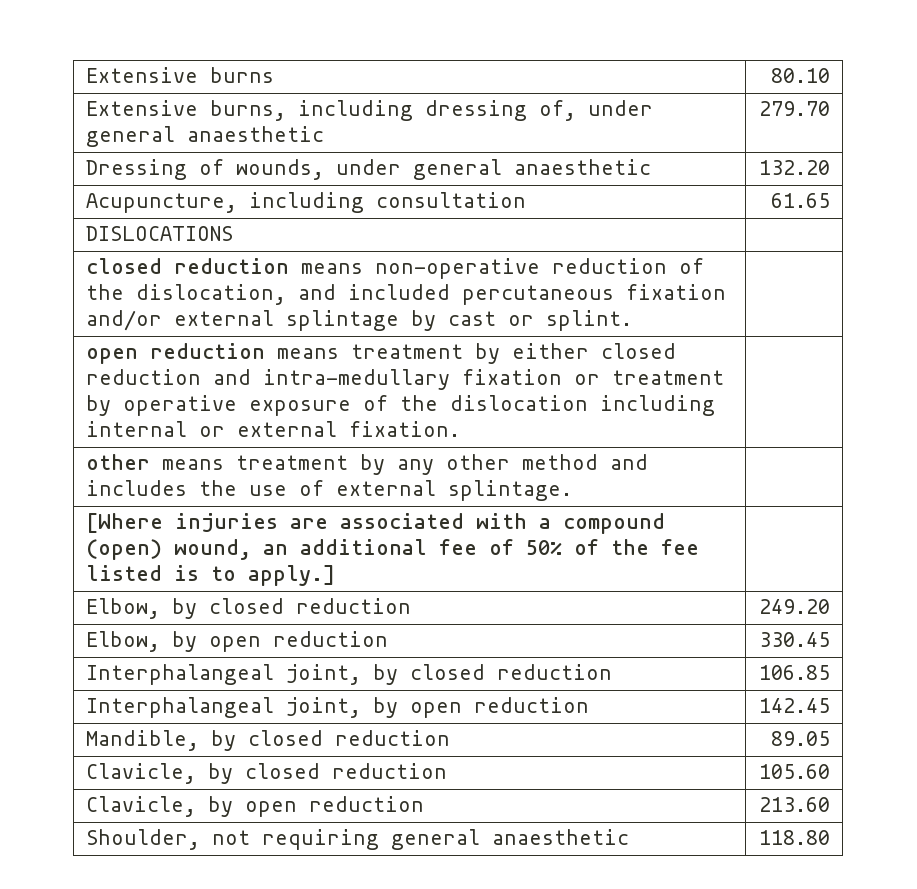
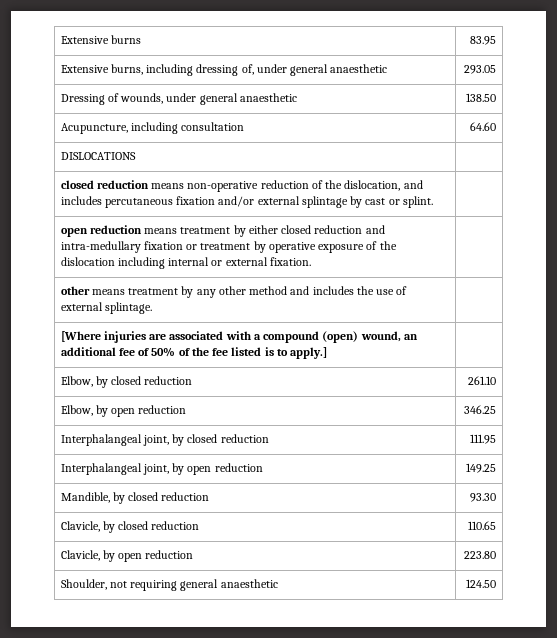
- Extensive burns | 80.10
+ Extensive burns | 83.95
- Extensive burns, including dressing of, under general anaesthetic | 279.70
+ Extensive burns, including dressing of, under general anaesthetic | 293.05
- Dressing of wounds, under general anaesthetic | 132.20
+ Dressing of wounds, under general anaesthetic | 138.50
- Acupuncture, including consultation | 61.65
+ Acupuncture, including consultation | 64.60
- closed reduction means non-operative reduction of the dislocation, and included percutaneous fixation and/or external splintage by cast or splint. |
+ closed reduction means non-operative reduction of the dislocation, and includes percutaneous fixation and/or external splintage by cast or splint. |
- Elbow, by closed reduction | 249.20
+ Elbow, by closed reduction | 261.10
- Elbow, by open reduction | 330.45
+ Elbow, by open reduction | 346.25
- Interphalangeal joint, by closed reduction | 106.85
+ Interphalangeal joint, by closed reduction | 111.95
- Interphalangeal joint, by open reduction | 142.45
+ Interphalangeal joint, by open reduction | 149.25
- Mandible, by closed reduction | 89.05
+ Mandible, by closed reduction | 93.30
- Clavicle, by closed reduction | 105.60
+ Clavicle, by closed reduction | 110.65
- Clavicle, by open reduction | 213.60
+ Clavicle, by open reduction | 223.80
- Shoulder, not requiring general anaesthetic | 118.80
+ Shoulder, not requiring general anaesthetic | 124.50

